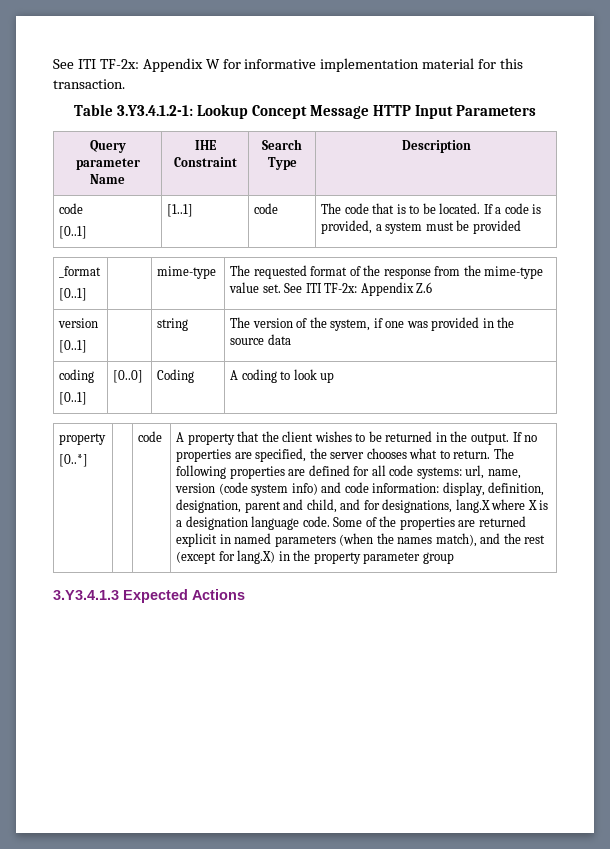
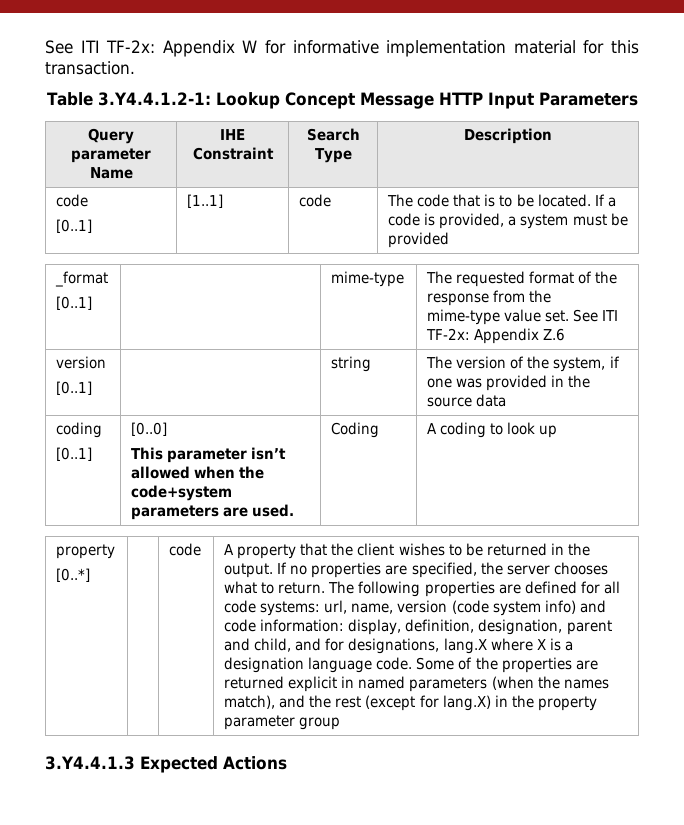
- Table 3.Y3.4.1.2-1: Lookup Concept Message HTTP Input Parameters
+ Table 3.Y4.4.1.2-1: Lookup Concept Message HTTP Input Parameters
  _format
  [0..1] | | mime-type | The requested format of the response from the mime-type value set. See ITI TF-2x: Appendix Z.6
  version
  [0..1] | | string | The version of the system, if one was provided in the source data
  coding
- [0..1] | [0..0] | Coding | A coding to look up
+ [0..1] | [0..0]
+ This parameter isn’t allowed when the code+system parameters are used. | Coding | A coding to look up
- 3.Y3.4.1.3 Expected Actions
+ 3.Y4.4.1.3 Expected Actions

